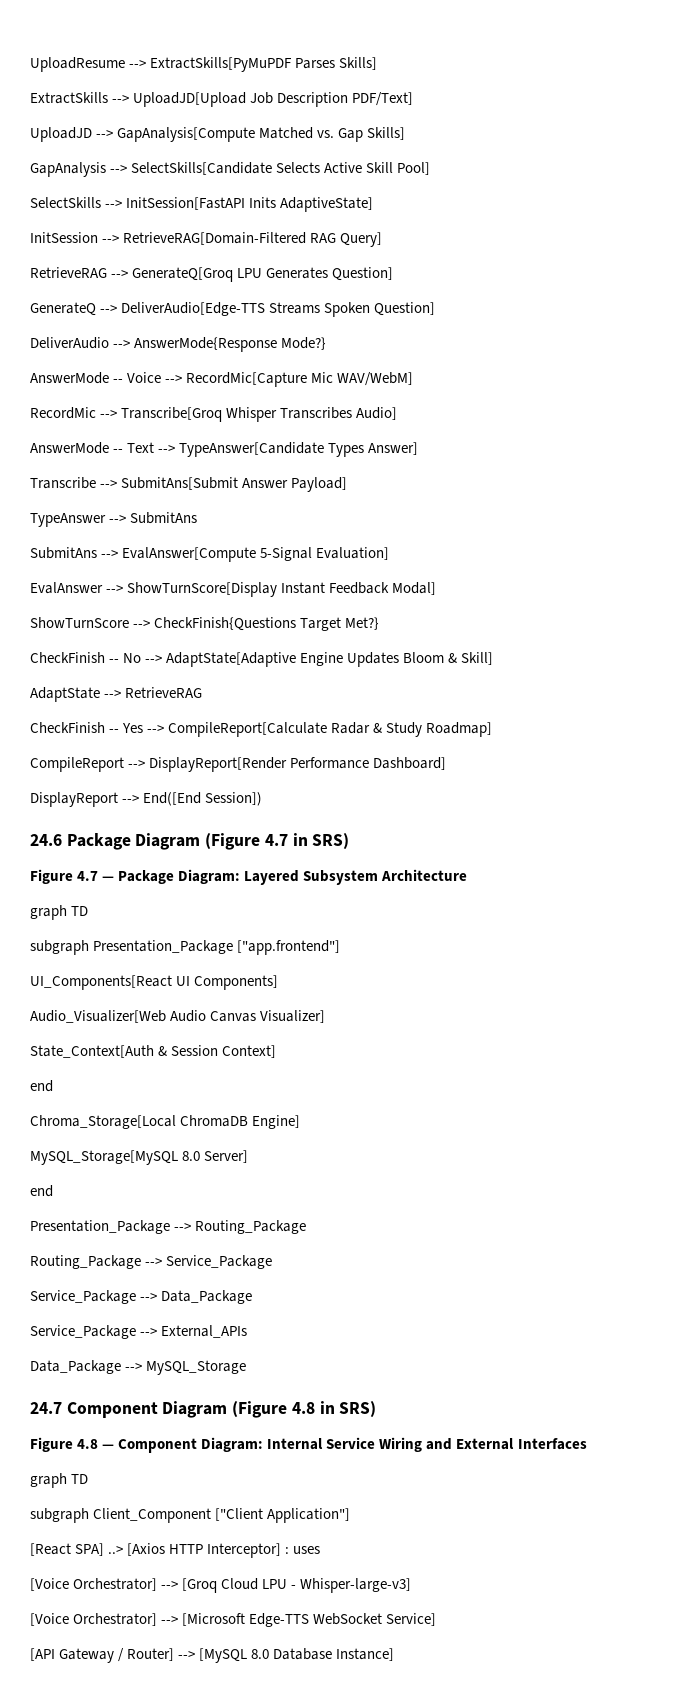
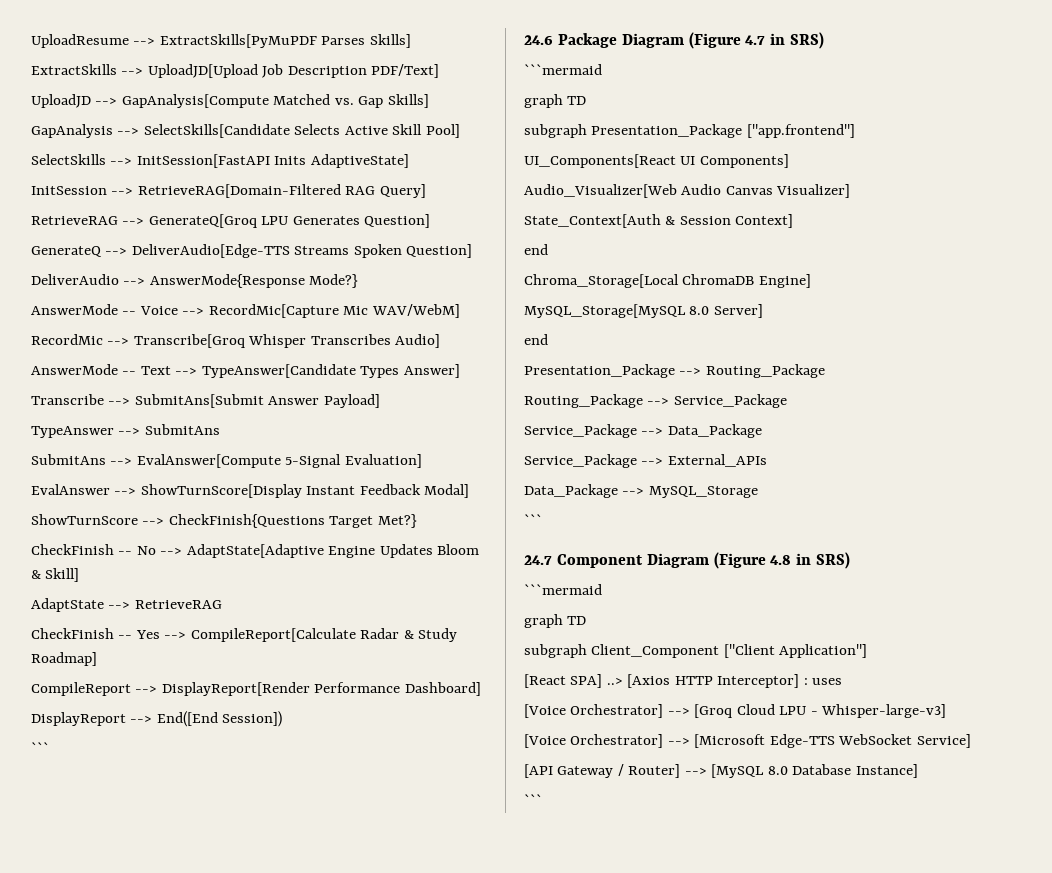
  DisplayReport --> End([End Session])
+ ```
  24.6 Package Diagram (Figure 4.7 in SRS)
- Figure 4.7 — Package Diagram: Layered Subsystem Architecture
+ ```mermaid
  Data_Package --> MySQL_Storage
+ ```
  24.7 Component Diagram (Figure 4.8 in SRS)
- Figure 4.8 — Component Diagram: Internal Service Wiring and External Interfaces
+ ```mermaid
  [API Gateway / Router] --> [MySQL 8.0 Database Instance]
+ ```

